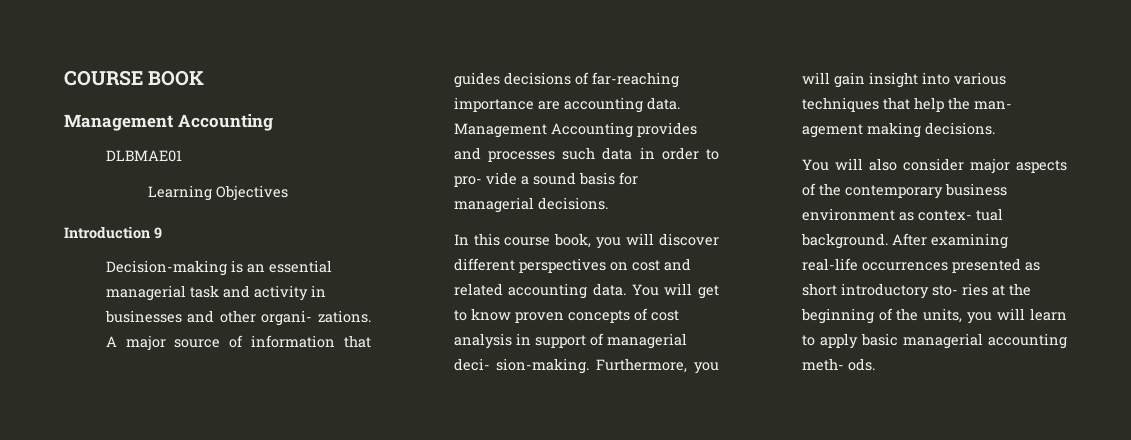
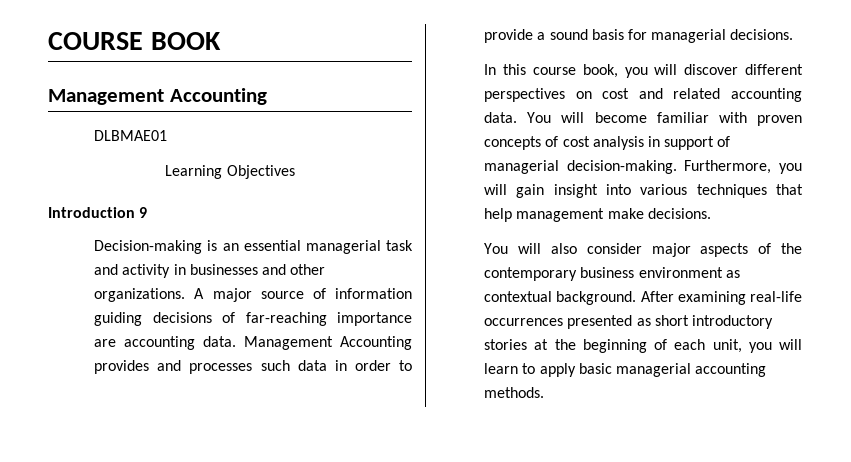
- Decision-making is an essential managerial task and activity in businesses and other organi- zations.
+ Decision-making is an essential managerial task and activity in businesses and other organizations.
- A major source of information that guides decisions of far-reaching importance are accounting data.
+ A major source of information guiding decisions of far-reaching importance are accounting data.
- Management Accounting provides and processes such data in order to pro- vide a sound basis for managerial decisions.
+ Management Accounting provides and processes such data in order to provide a sound basis for managerial decisions.
- You will get to know proven concepts of cost analysis in support of managerial deci- sion-making.
+ You will become familiar with proven concepts of cost analysis in support of managerial decision-making.
- Furthermore, you will gain insight into various techniques that help the man- agement making decisions.
+ Furthermore, you will gain insight into various techniques that help management make decisions.
- You will also consider major aspects of the contemporary business environment as contex- tual background.
+ You will also consider major aspects of the contemporary business environment as contextual background.
- After examining real-life occurrences presented as short introductory sto- ries at the beginning of the units, you will learn to apply basic managerial accounting meth- ods.
+ After examining real-life occurrences presented as short introductory stories at the beginning of each unit, you will learn to apply basic managerial accounting methods.

